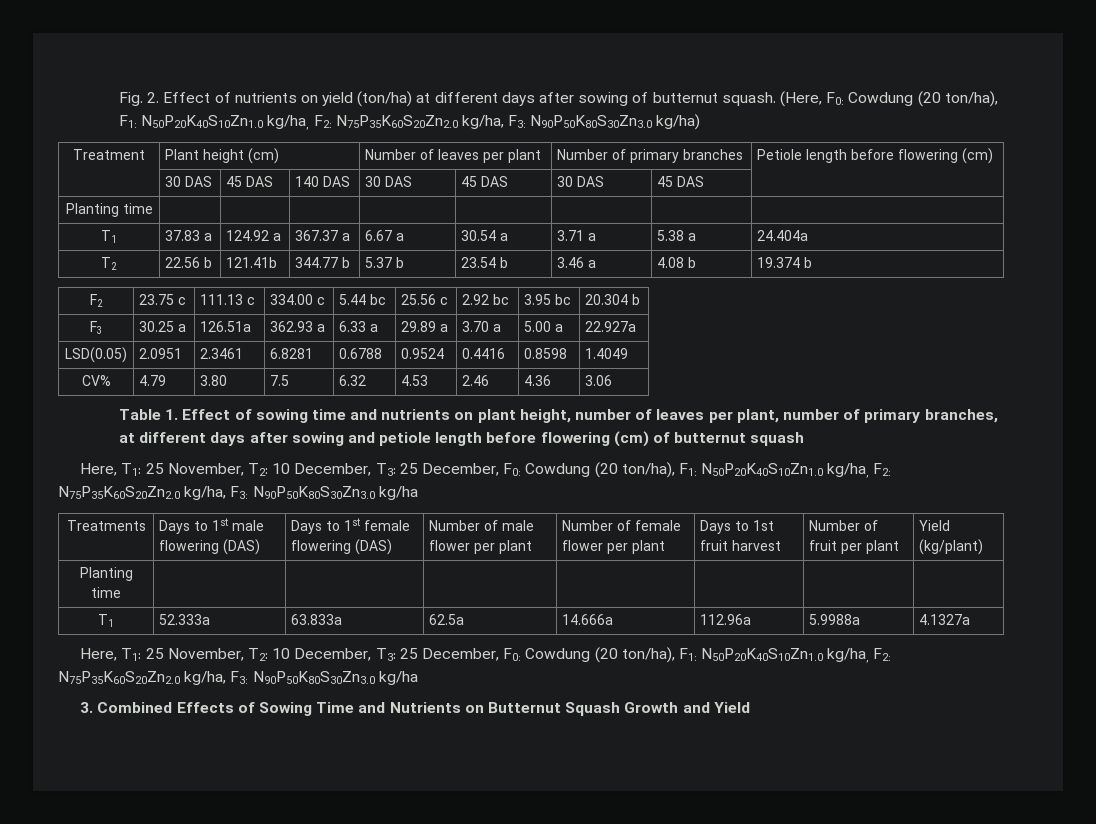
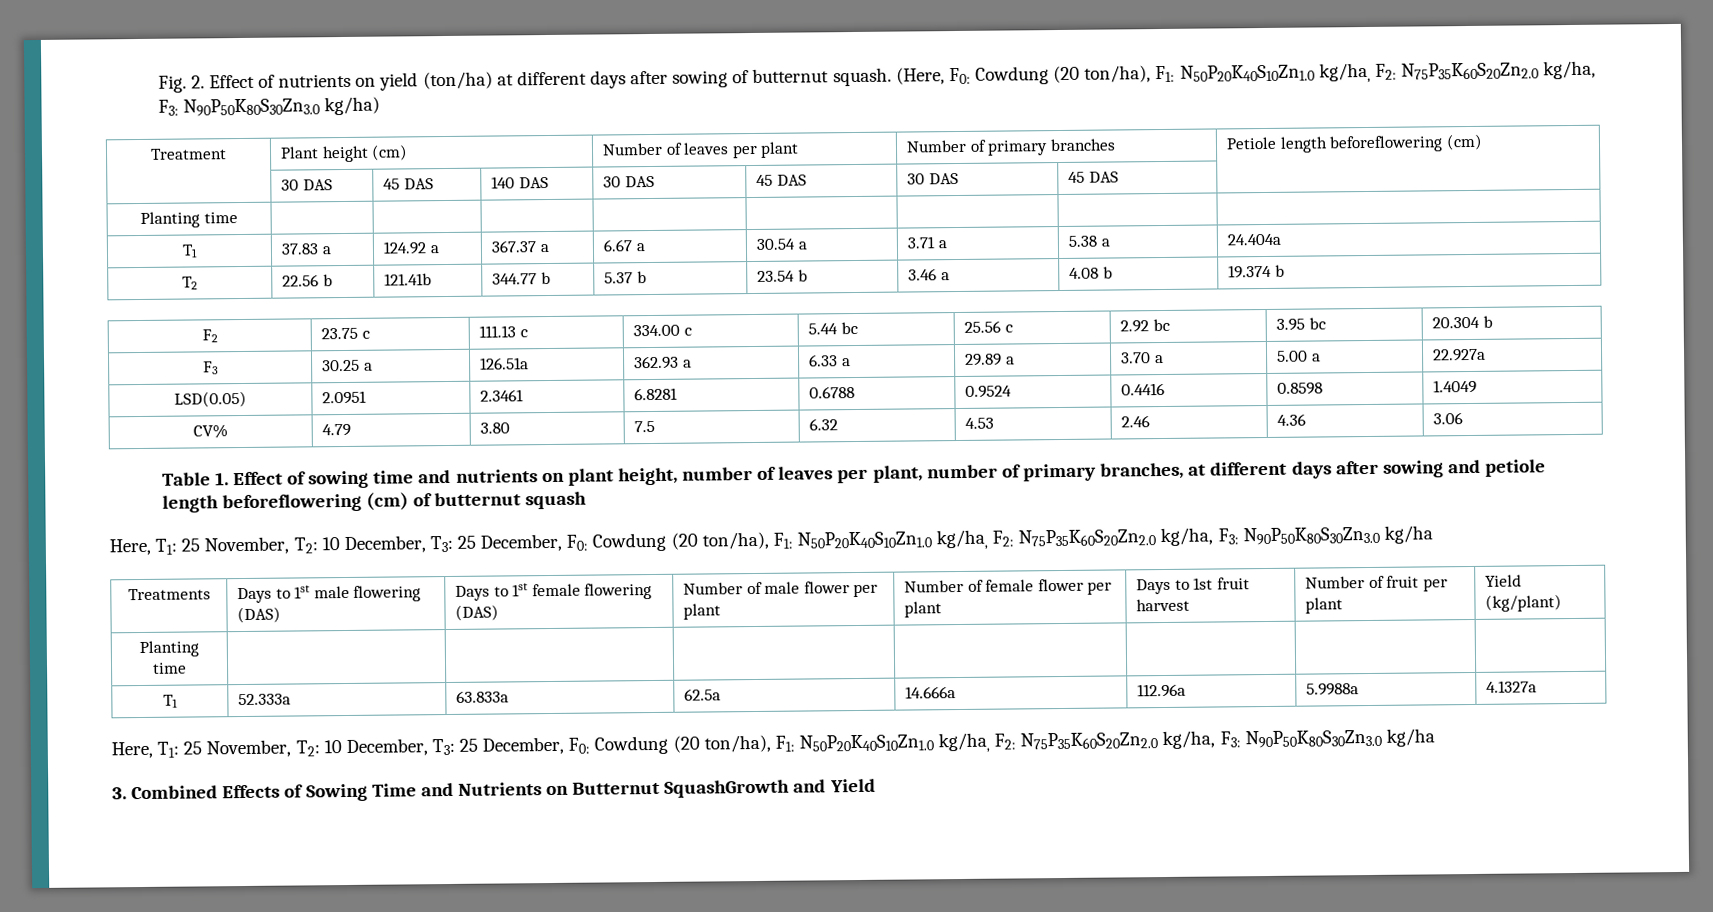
- Treatment | Plant height (cm) | Number of leaves per plant | Number of primary branches | Petiole length before flowering (cm)
+ Treatment | Plant height (cm) | Number of leaves per plant | Number of primary branches | Petiole length beforeflowering (cm)
- Table 1. Effect of sowing time and nutrients on plant height, number of leaves per plant, number of primary branches, at different days after sowing and petiole length before flowering (cm) of butternut squash
+ Table 1. Effect of sowing time and nutrients on plant height, number of leaves per plant, number of primary branches, at different days after sowing and petiole length beforeflowering (cm) of butternut squash
- 3. Combined Effects of Sowing Time and Nutrients on Butternut Squash Growth and Yield
+ 3. Combined Effects of Sowing Time and Nutrients on Butternut SquashGrowth and Yield

